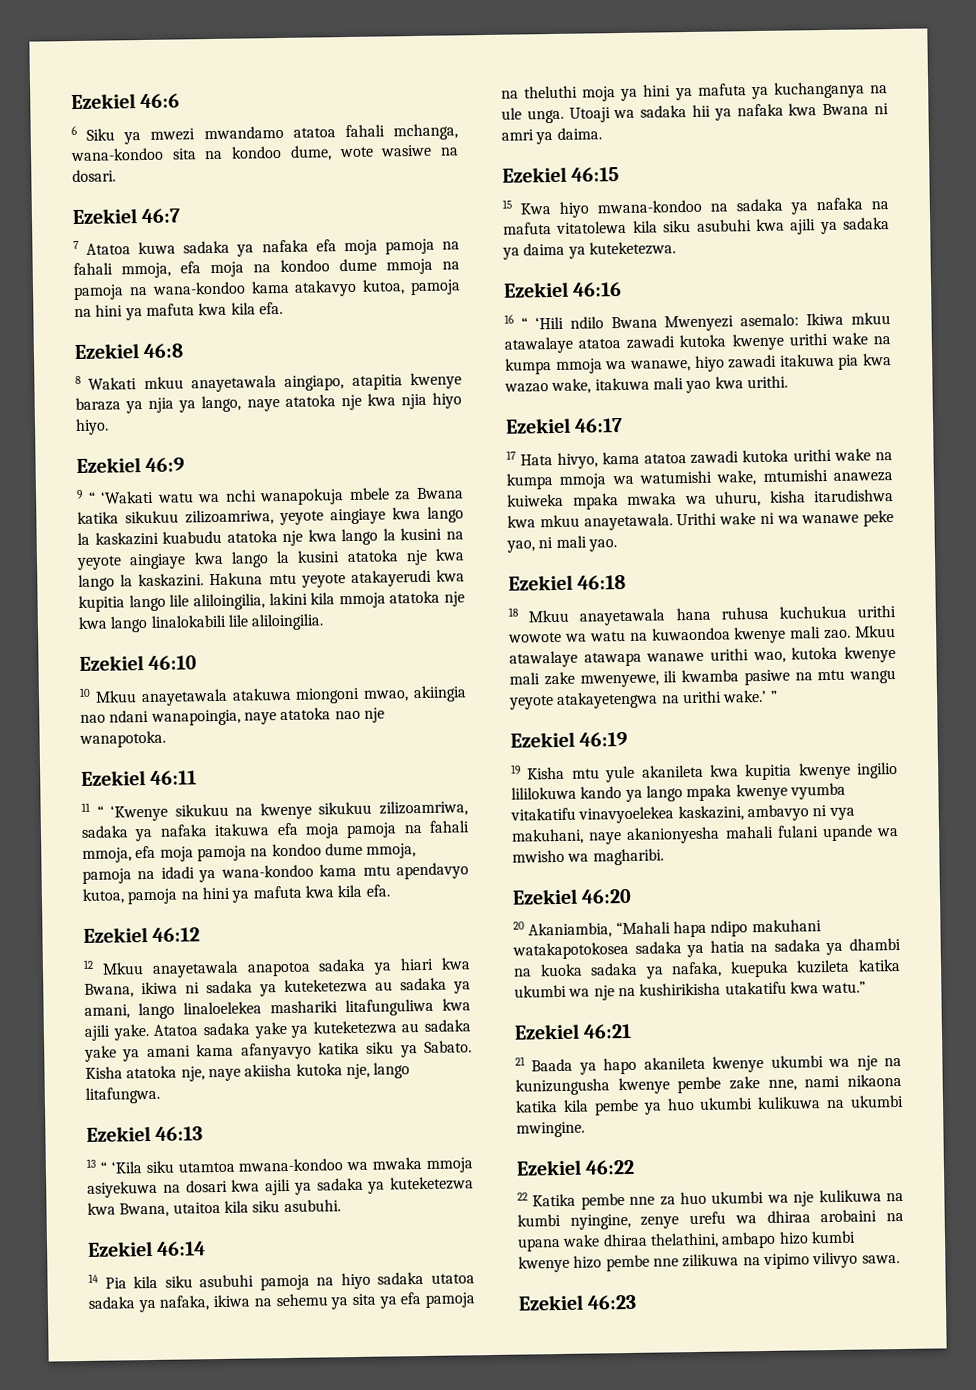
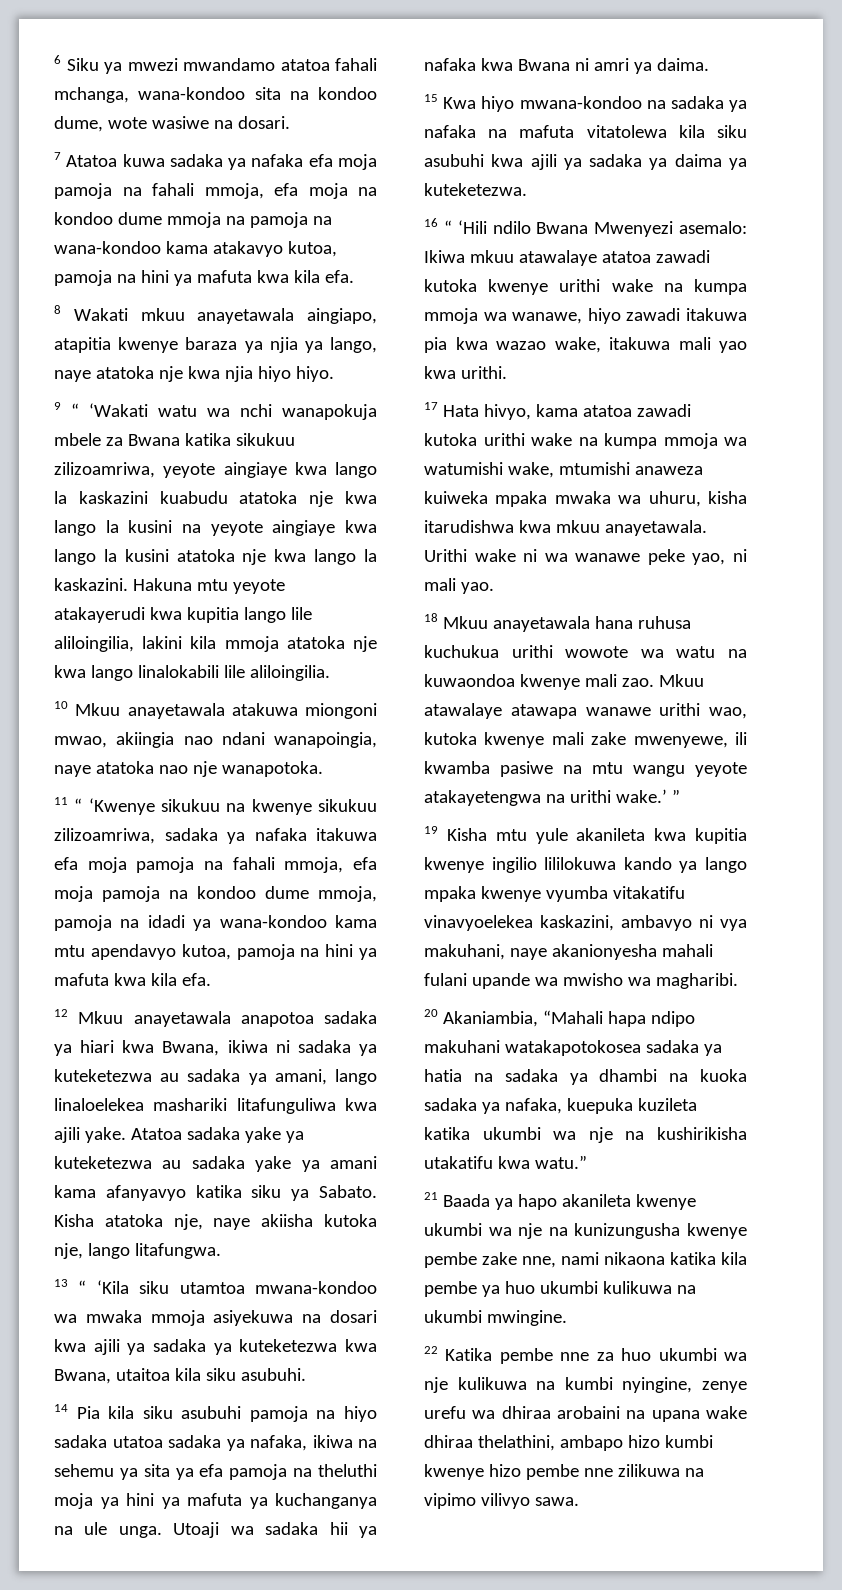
- Ezekiel 46:6
- Ezekiel 46:7
- Ezekiel 46:8
- Ezekiel 46:9
- Ezekiel 46:10
- Ezekiel 46:11
- Ezekiel 46:12
- Ezekiel 46:13
- Ezekiel 46:14
- Ezekiel 46:15
- Ezekiel 46:16
- Ezekiel 46:17
- Ezekiel 46:18
- Ezekiel 46:19
- Ezekiel 46:20
- Ezekiel 46:21
- Ezekiel 46:22
- Ezekiel 46:23

